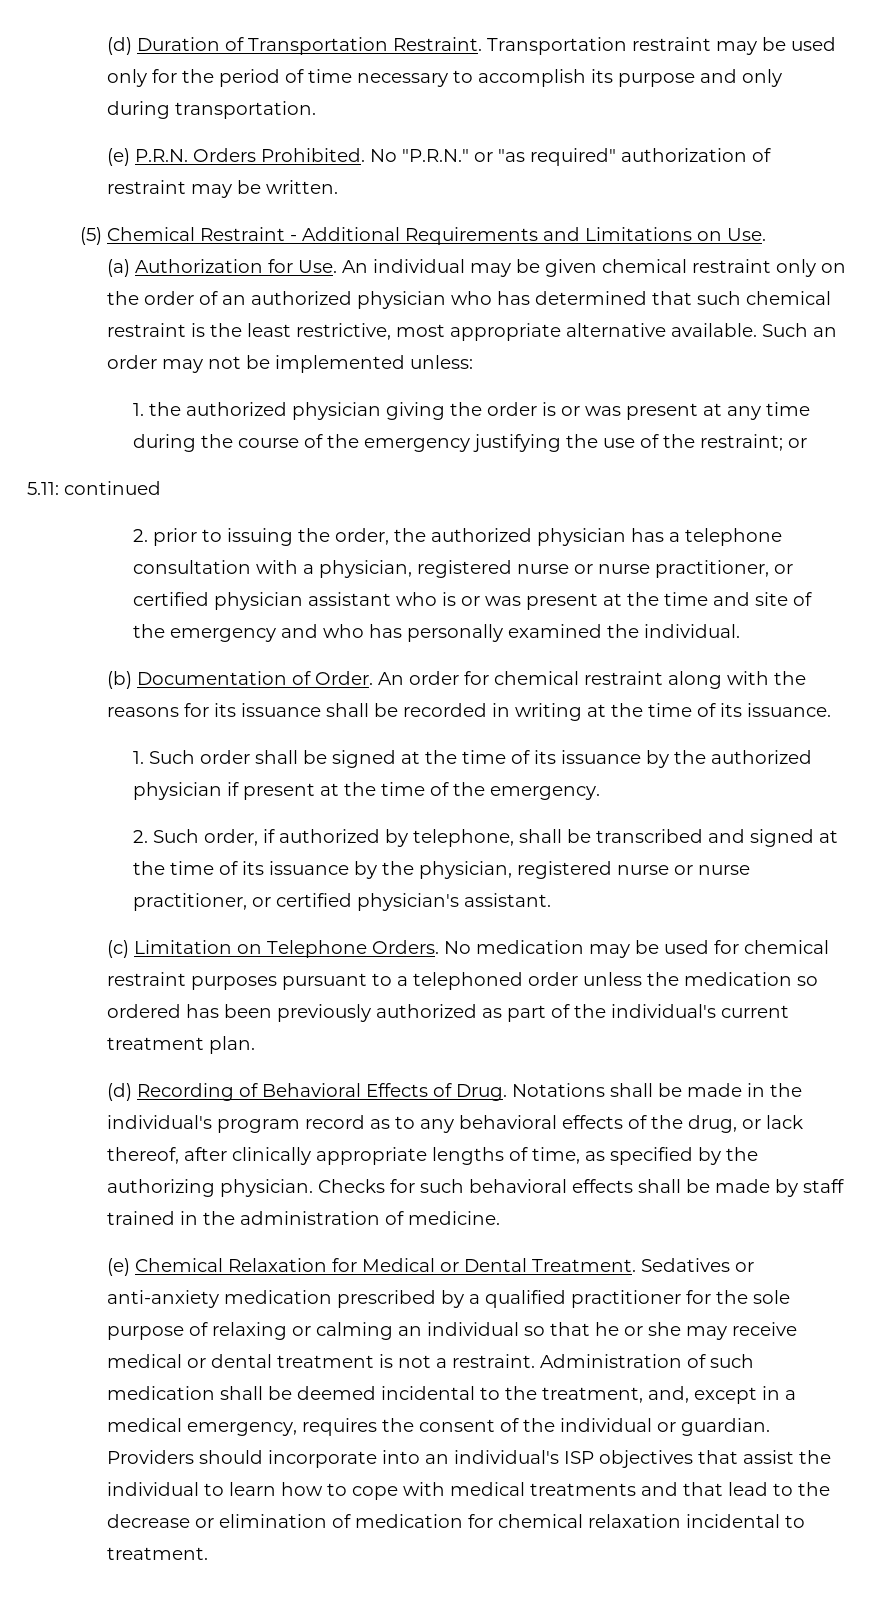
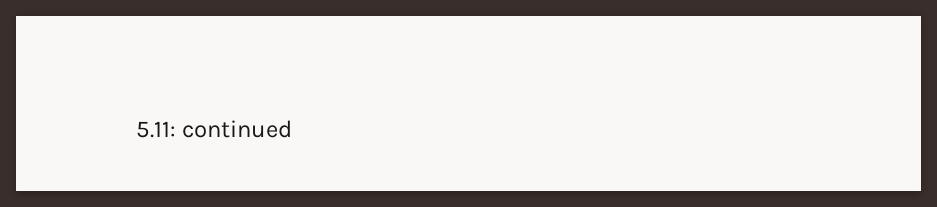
- (d) Duration of Transportation Restraint. Transportation restraint may be used only for the period of time necessary to accomplish its purpose and only during transportation.
- (e) P.R.N. Orders Prohibited. No "P.R.N." or "as required" authorization of restraint may be written.
- (5) Chemical Restraint - Additional Requirements and Limitations on Use.
- (a) Authorization for Use. An individual may be given chemical restraint only on the order of an authorized physician who has determined that such chemical restraint is the least restrictive, most appropriate alternative available. Such an order may not be implemented unless:
- 1. the authorized physician giving the order is or was present at any time during the course of the emergency justifying the use of the restraint; or
  5.11: continued
- 2. prior to issuing the order, the authorized physician has a telephone consultation with a physician, registered nurse or nurse practitioner, or certified physician assistant who is or was present at the time and site of the emergency and who has personally examined the individual.
- (b) Documentation of Order. An order for chemical restraint along with the reasons for its issuance shall be recorded in writing at the time of its issuance.
- 1. Such order shall be signed at the time of its issuance by the authorized physician if present at the time of the emergency.
- 2. Such order, if authorized by telephone, shall be transcribed and signed at the time of its issuance by the physician, registered nurse or nurse practitioner, or certified physician's assistant.
- (c) Limitation on Telephone Orders. No medication may be used for chemical restraint purposes pursuant to a telephoned order unless the medication so ordered has been previously authorized as part of the individual's current treatment plan.
- (d) Recording of Behavioral Effects of Drug. Notations shall be made in the individual's program record as to any behavioral effects of the drug, or lack thereof, after clinically appropriate lengths of time, as specified by the authorizing physician. Checks for such behavioral effects shall be made by staff trained in the administration of medicine.
- (e) Chemical Relaxation for Medical or Dental Treatment. Sedatives or anti-anxiety medication prescribed by a qualified practitioner for the sole purpose of relaxing or calming an individual so that he or she may receive medical or dental treatment is not a restraint. Administration of such medication shall be deemed incidental to the treatment, and, except in a medical emergency, requires the consent of the individual or guardian. Providers should incorporate into an individual's ISP objectives that assist the individual to learn how to cope with medical treatments and that lead to the decrease or elimination of medication for chemical relaxation incidental to treatment.

